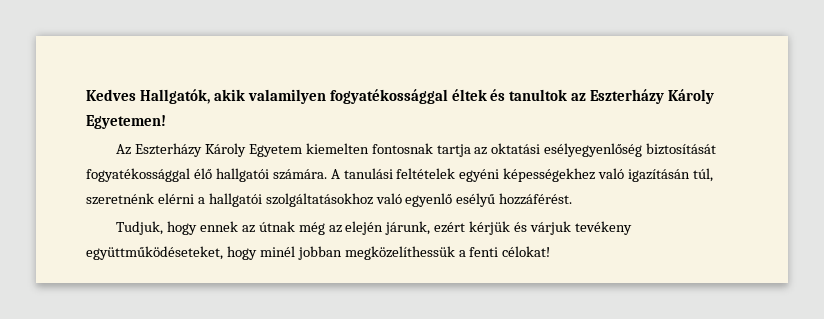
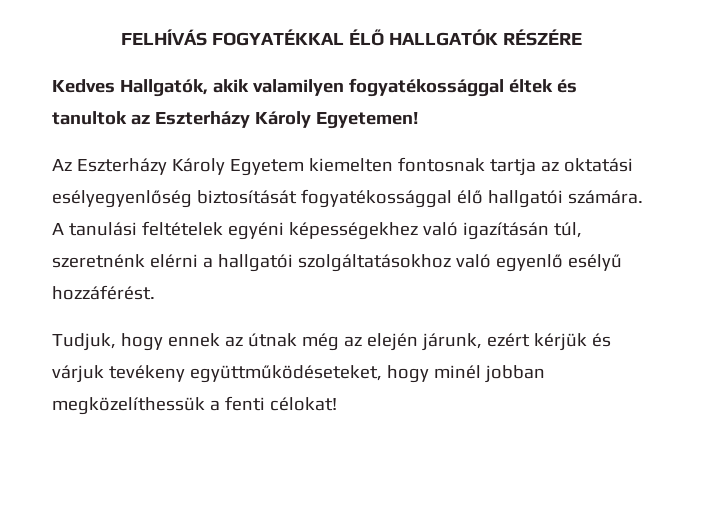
+ FELHÍVÁS FOGYATÉKKAL ÉLŐ HALLGATÓK RÉSZÉRE

